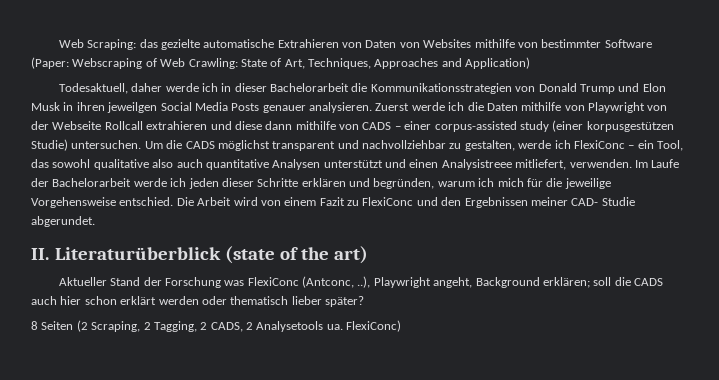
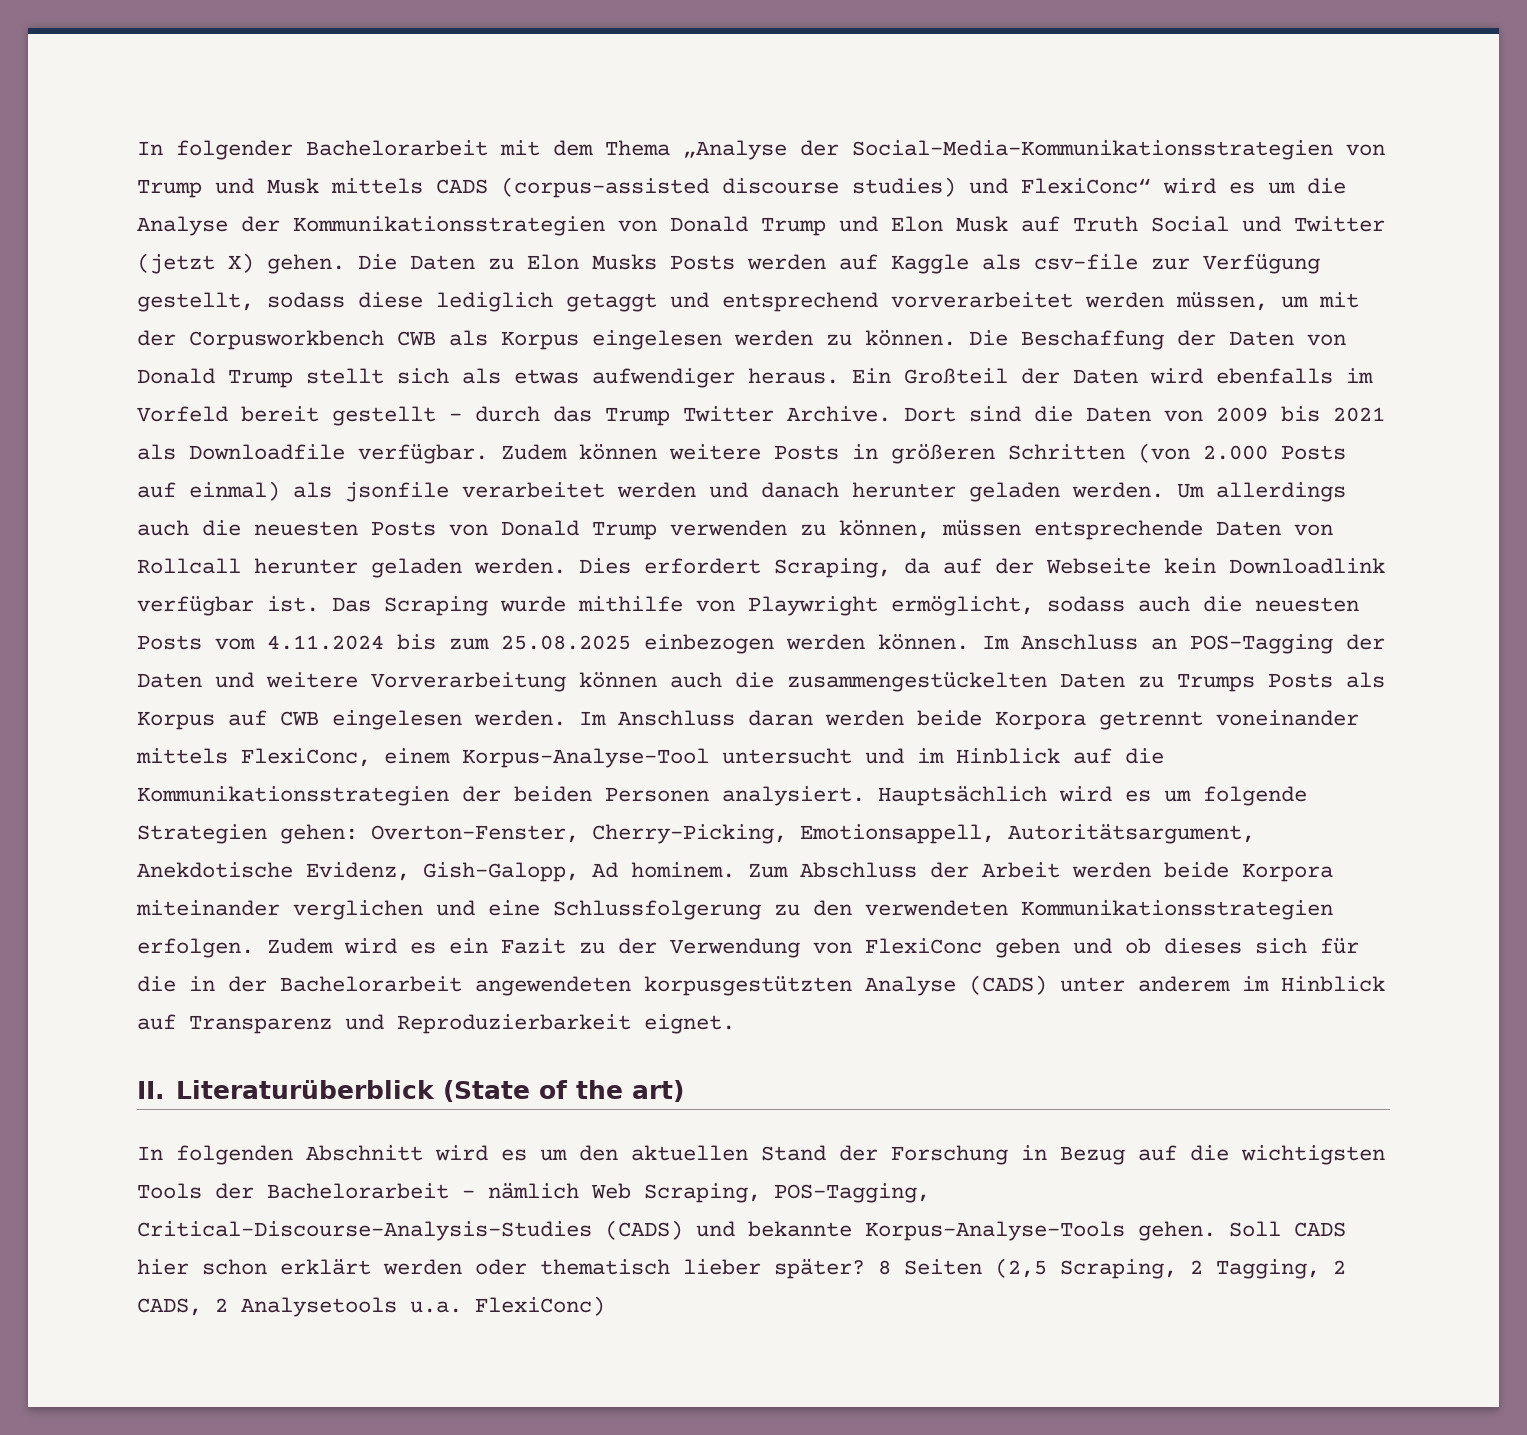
- Web Scraping: das gezielte automatische Extrahieren von Daten von Websites mithilfe von bestimmter Software (Paper: Webscraping of Web Crawling: State of Art, Techniques, Approaches and Application)
- Todesaktuell, daher werde ich in dieser Bachelorarbeit die Kommunikationsstrategien von Donald Trump und Elon Musk in ihren jeweilgen Social Media Posts genauer analysieren. Zuerst werde ich die Daten mithilfe von Playwright von der Webseite Rollcall extrahieren und diese dann mithilfe von CADS – einer corpus-assisted study (einer korpusgestützen Studie) untersuchen. Um die CADS möglichst transparent und nachvollziehbar zu gestalten, werde ich FlexiConc – ein Tool, das sowohl qualitative also auch quantitative Analysen unterstützt und einen Analysistreee mitliefert, verwenden. Im Laufe der Bachelorarbeit werde ich jeden dieser Schritte erklären und begründen, warum ich mich für die jeweilige Vorgehensweise entschied. Die Arbeit wird von einem Fazit zu FlexiConc und den Ergebnissen meiner CAD- Studie abgerundet.
+ In folgender Bachelorarbeit mit dem Thema „Analyse der Social-Media-Kommunikationsstrategien von Trump und Musk mittels CADS (corpus-assisted discourse studies) und FlexiConc“ wird es um die Analyse der Kommunikationsstrategien von Donald Trump und Elon Musk auf Truth Social und Twitter (jetzt X) gehen. Die Daten zu Elon Musks Posts werden auf Kaggle als csv-file zur Verfügung gestellt, sodass diese lediglich getaggt und entsprechend vorverarbeitet werden müssen, um mit der Corpusworkbench CWB als Korpus eingelesen werden zu können. Die Beschaffung der Daten von Donald Trump stellt sich als etwas aufwendiger heraus. Ein Großteil der Daten wird ebenfalls im Vorfeld bereit gestellt – durch das Trump Twitter Archive. Dort sind die Daten von 2009 bis 2021 als Downloadfile verfügbar. Zudem können weitere Posts in größeren Schritten (von 2.000 Posts auf einmal) als jsonfile verarbeitet werden und danach herunter geladen werden. Um allerdings auch die neuesten Posts von Donald Trump verwenden zu können, müssen entsprechende Daten von Rollcall herunter geladen werden. Dies erfordert Scraping, da auf der Webseite kein Downloadlink verfügbar ist. Das Scraping wurde mithilfe von Playwright ermöglicht, sodass auch die neuesten Posts vom 4.11.2024 bis zum 25.08.2025 einbezogen werden können. Im Anschluss an POS-Tagging der Daten und weitere Vorverarbeitung können auch die zusammengestückelten Daten zu Trumps Posts als Korpus auf CWB eingelesen werden. Im Anschluss daran werden beide Korpora getrennt voneinander mittels FlexiConc, einem Korpus-Analyse-Tool untersucht und im Hinblick auf die Kommunikationsstrategien der beiden Personen analysiert. Hauptsächlich wird es um folgende Strategien gehen: Overton-Fenster, Cherry-Picking, Emotionsappell, Autoritätsargument, Anekdotische Evidenz, Gish-Galopp, Ad hominem. Zum Abschluss der Arbeit werden beide Korpora miteinander verglichen und eine Schlussfolgerung zu den verwendeten Kommunikationsstrategien erfolgen. Zudem wird es ein Fazit zu der Verwendung von FlexiConc geben und ob dieses sich für die in der Bachelorarbeit angewendeten korpusgestützten Analyse (CADS) unter anderem im Hinblick auf Transparenz und Reproduzierbarkeit eignet.
- II. Literaturüberblick (state of the art)
+ II. Literaturüberblick (State of the art)
- Aktueller Stand der Forschung was FlexiConc (Antconc, ..), Playwright angeht, Background erklären; soll die CADS auch hier schon erklärt werden oder thematisch lieber später?
- 8 Seiten (2 Scraping, 2 Tagging, 2 CADS, 2 Analysetools ua. FlexiConc)
+ In folgenden Abschnitt wird es um den aktuellen Stand der Forschung in Bezug auf die wichtigsten Tools der Bachelorarbeit - nämlich Web Scraping, POS-Tagging, Critical-Discourse-Analysis-Studies (CADS) und bekannte Korpus-Analyse-Tools gehen. Soll CADS hier schon erklärt werden oder thematisch lieber später? 8 Seiten (2,5 Scraping, 2 Tagging, 2 CADS, 2 Analysetools u.a. FlexiConc)

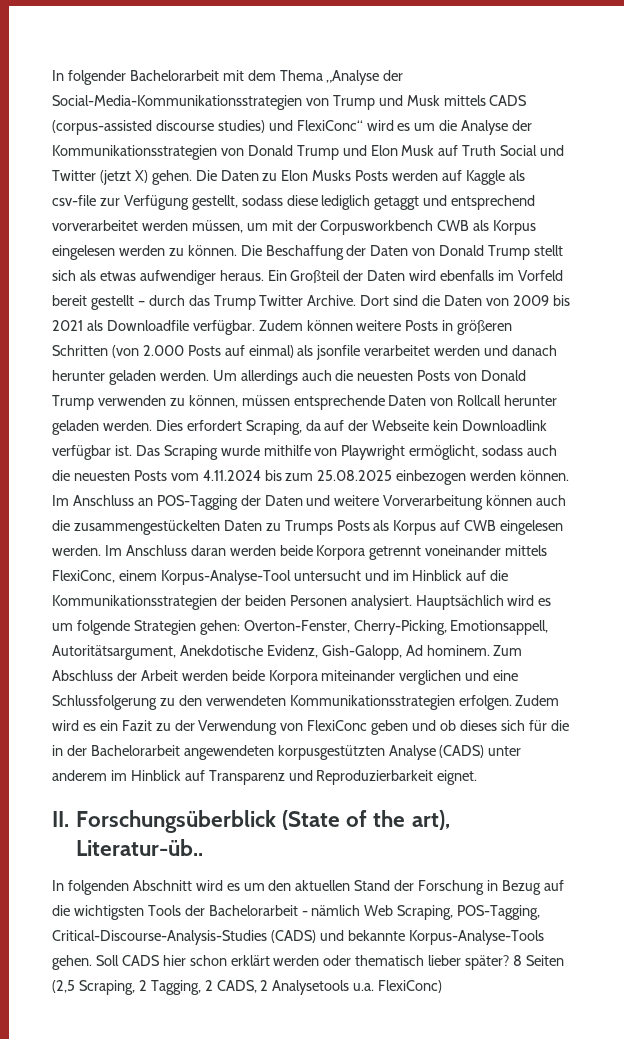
- II. Literaturüberblick (State of the art)
+ II. Forschungsüberblick (State of the art), Literatur-üb..

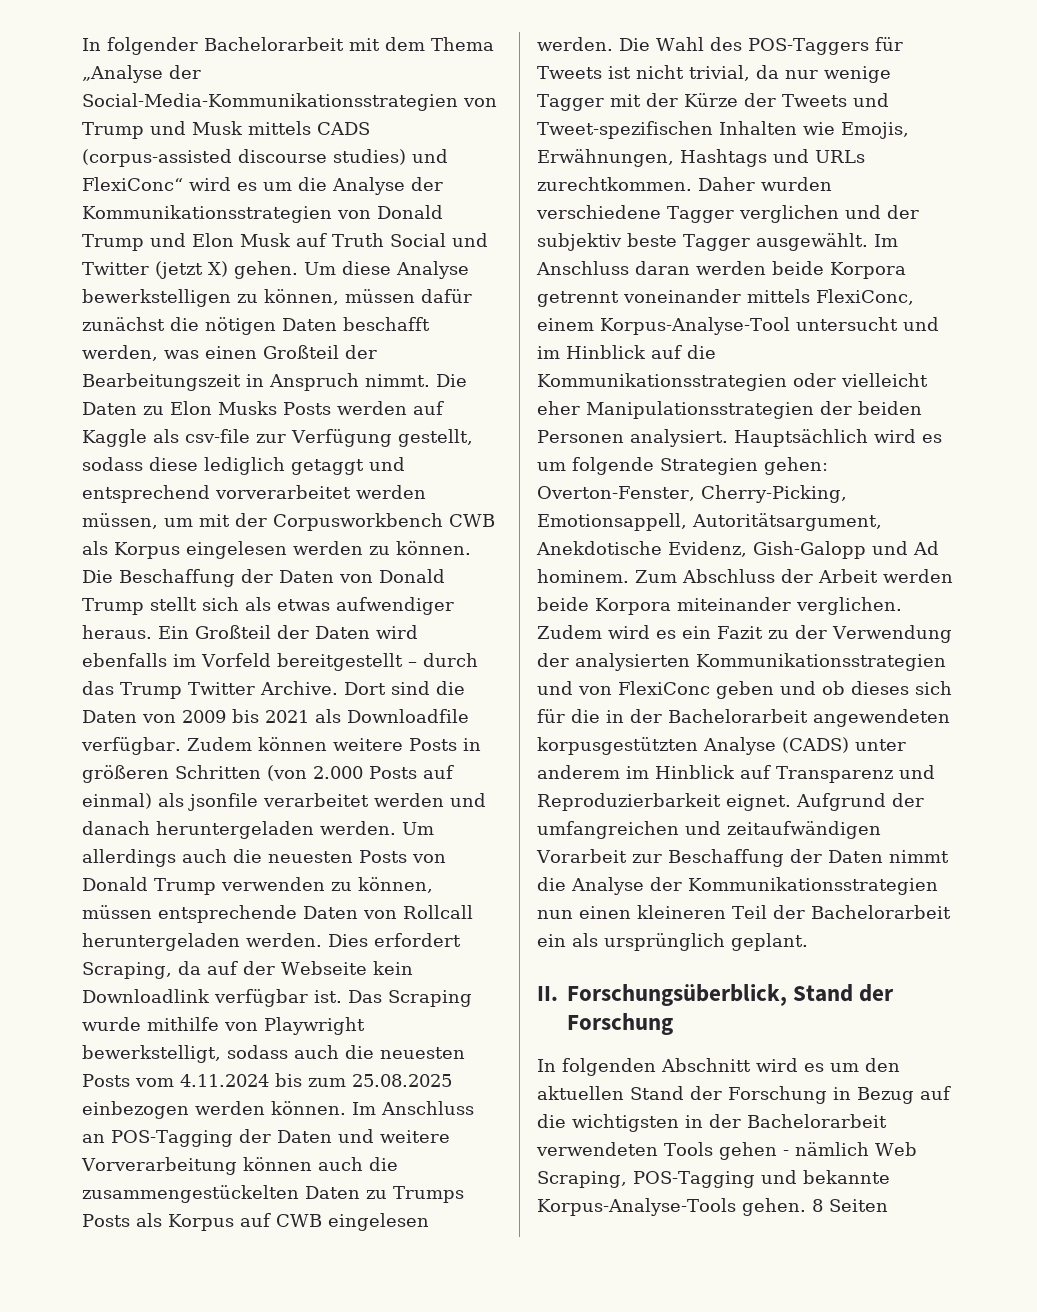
+ Um diese Analyse bewerkstelligen zu können, müssen dafür zunächst die nötigen Daten beschafft werden, was einen Großteil der Bearbeitungszeit in Anspruch nimmt.
- Ein Großteil der Daten wird ebenfalls im Vorfeld bereit gestellt – durch das Trump Twitter Archive.
+ Ein Großteil der Daten wird ebenfalls im Vorfeld bereitgestellt – durch das Trump Twitter Archive.
- Zudem können weitere Posts in größeren Schritten (von 2.000 Posts auf einmal) als jsonfile verarbeitet werden und danach herunter geladen werden.
+ Zudem können weitere Posts in größeren Schritten (von 2.000 Posts auf einmal) als jsonfile verarbeitet werden und danach heruntergeladen werden.
- Um allerdings auch die neuesten Posts von Donald Trump verwenden zu können, müssen entsprechende Daten von Rollcall herunter geladen werden.
+ Um allerdings auch die neuesten Posts von Donald Trump verwenden zu können, müssen entsprechende Daten von Rollcall heruntergeladen werden.
- Das Scraping wurde mithilfe von Playwright ermöglicht, sodass auch die neuesten Posts vom 4.11.2024 bis zum 25.08.2025 einbezogen werden können.
+ Das Scraping wurde mithilfe von Playwright bewerkstelligt, sodass auch die neuesten Posts vom 4.11.2024 bis zum 25.08.2025 einbezogen werden können.
+ Die Wahl des POS-Taggers für Tweets ist nicht trivial, da nur wenige Tagger mit der Kürze der Tweets und Tweet-spezifischen Inhalten wie Emojis, Erwähnungen, Hashtags und URLs zurechtkommen. Daher wurden verschiedene Tagger verglichen und der subjektiv beste Tagger ausgewählt.
- Im Anschluss daran werden beide Korpora getrennt voneinander mittels FlexiConc, einem Korpus-Analyse-Tool untersucht und im Hinblick auf die Kommunikationsstrategien der beiden Personen analysiert.
+ Im Anschluss daran werden beide Korpora getrennt voneinander mittels FlexiConc, einem Korpus-Analyse-Tool untersucht und im Hinblick auf die Kommunikationsstrategien oder vielleicht eher Manipulationsstrategien der beiden Personen analysiert.
- Hauptsächlich wird es um folgende Strategien gehen: Overton-Fenster, Cherry-Picking, Emotionsappell, Autoritätsargument, Anekdotische Evidenz, Gish-Galopp, Ad hominem.
+ Hauptsächlich wird es um folgende Strategien gehen: Overton-Fenster, Cherry-Picking, Emotionsappell, Autoritätsargument, Anekdotische Evidenz, Gish-Galopp und Ad hominem.
- Zum Abschluss der Arbeit werden beide Korpora miteinander verglichen und eine Schlussfolgerung zu den verwendeten Kommunikationsstrategien erfolgen.
+ Zum Abschluss der Arbeit werden beide Korpora miteinander verglichen.
- Zudem wird es ein Fazit zu der Verwendung von FlexiConc geben und ob dieses sich für die in der Bachelorarbeit angewendeten korpusgestützten Analyse (CADS) unter anderem im Hinblick auf Transparenz und Reproduzierbarkeit eignet.
- II. Forschungsüberblick (State of the art), Literatur-üb..
+ Zudem wird es ein Fazit zu der Verwendung der analysierten Kommunikationsstrategien und von FlexiConc geben und ob dieses sich für die in der Bachelorarbeit angewendeten korpusgestützten Analyse (CADS) unter anderem im Hinblick auf Transparenz und Reproduzierbarkeit eignet. Aufgrund der umfangreichen und zeitaufwändigen Vorarbeit zur Beschaffung der Daten nimmt die Analyse der Kommunikationsstrategien nun einen kleineren Teil der Bachelorarbeit ein als ursprünglich geplant.
+ II. Forschungsüberblick, Stand der Forschung
- In folgenden Abschnitt wird es um den aktuellen Stand der Forschung in Bezug auf die wichtigsten Tools der Bachelorarbeit - nämlich Web Scraping, POS-Tagging, Critical-Discourse-Analysis-Studies (CADS) und bekannte Korpus-Analyse-Tools gehen.
+ In folgenden Abschnitt wird es um den aktuellen Stand der Forschung in Bezug auf die wichtigsten in der Bachelorarbeit verwendeten Tools gehen - nämlich Web Scraping, POS-Tagging und bekannte Korpus-Analyse-Tools gehen.
- Soll CADS hier schon erklärt werden oder thematisch lieber später? 8 Seiten (2,5 Scraping, 2 Tagging, 2 CADS, 2 Analysetools u.a. FlexiConc)
+ 8 Seiten

